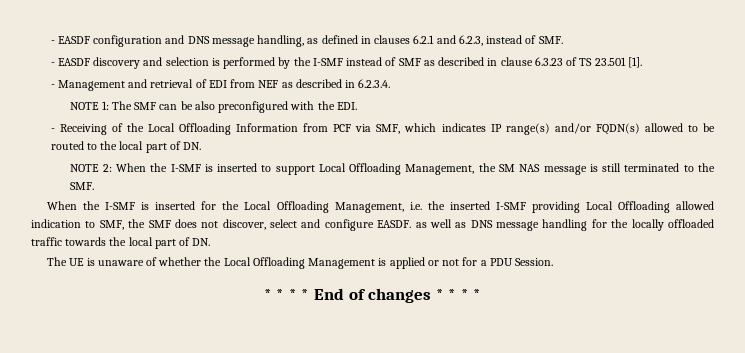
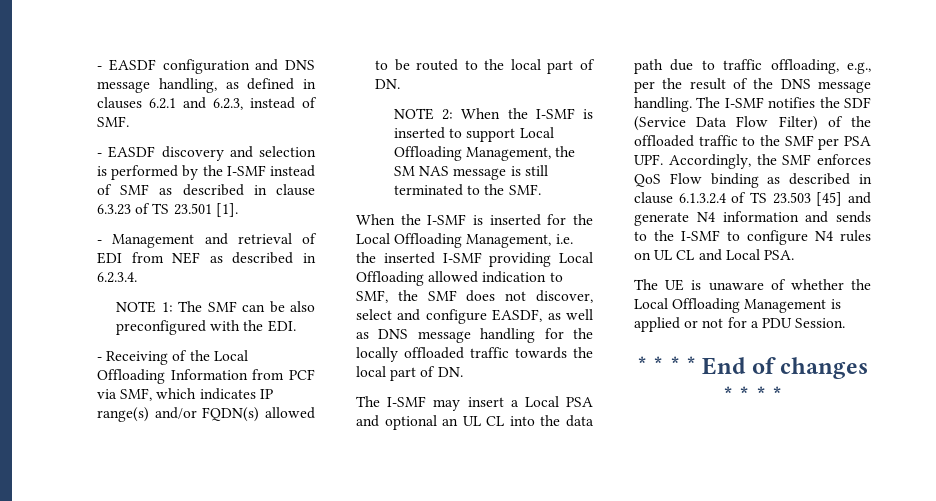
- When the I-SMF is inserted for the Local Offloading Management, i.e. the inserted I-SMF providing Local Offloading allowed indication to SMF, the SMF does not discover, select and configure EASDF. as well as DNS message handling for the locally offloaded traffic towards the local part of DN.
+ When the I-SMF is inserted for the Local Offloading Management, i.e. the inserted I-SMF providing Local Offloading allowed indication to SMF, the SMF does not discover, select and configure EASDF, as well as DNS message handling for the locally offloaded traffic towards the local part of DN.
+ The I-SMF may insert a Local PSA and optional an UL CL into the data path due to traffic offloading, e.g., per the result of the DNS message handling. The I-SMF notifies the SDF (Service Data Flow Filter) of the offloaded traffic to the SMF per PSA UPF. Accordingly, the SMF enforces QoS Flow binding as described in clause 6.1.3.2.4 of TS 23.503 [45] and generate N4 information and sends to the I-SMF to configure N4 rules on UL CL and Local PSA.

